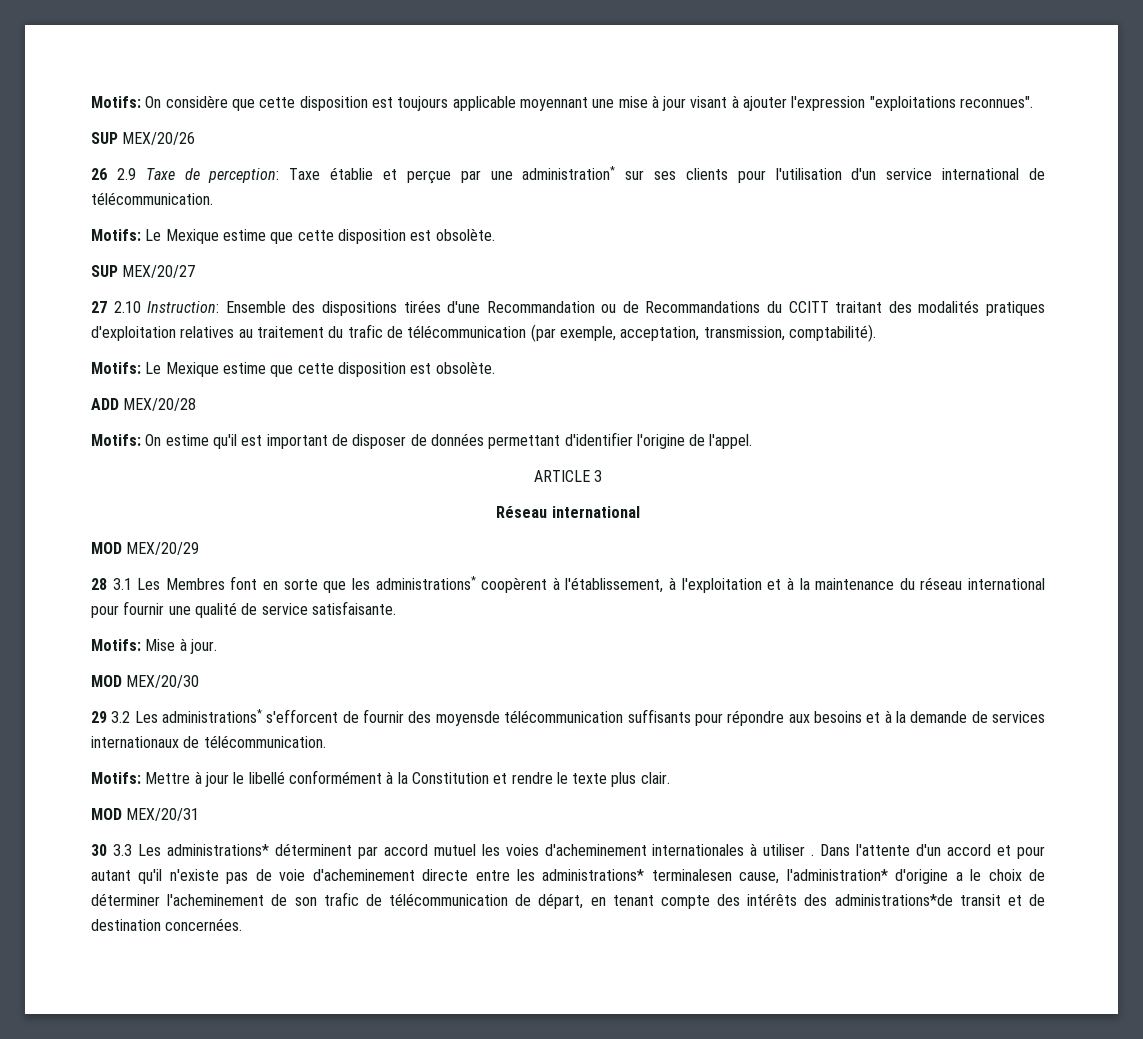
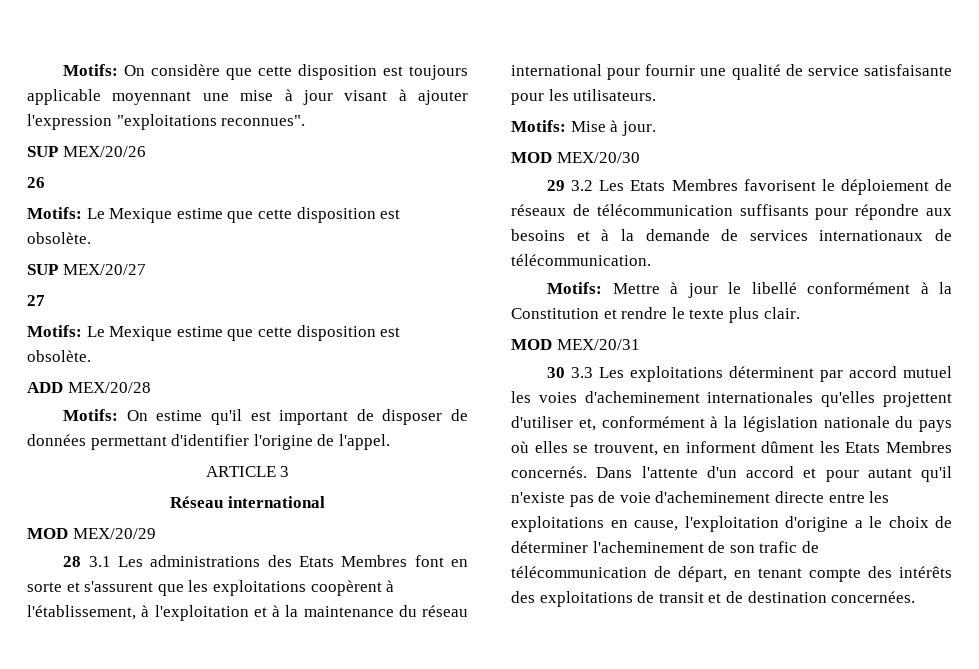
- 26 2.9 Taxe de perception: Taxe établie et perçue par une administration* sur ses clients pour l'utilisation d'un service international de télécommunication.
+ 26
- 27 2.10 Instruction: Ensemble des dispositions tirées d'une Recommandation ou de Recommandations du CCITT traitant des modalités pratiques d'exploitation relatives au traitement du trafic de télécommunication (par exemple, acceptation, transmission, comptabilité).
+ 27
- 28 3.1 Les Membres font en sorte que les administrations* coopèrent à l'établissement, à l'exploitation et à la maintenance du réseau international pour fournir une qualité de service satisfaisante.
+ 28 3.1 Les administrations des Etats Membres font en sorte et s'assurent que les exploitations coopèrent à l'établissement, à l'exploitation et à la maintenance du réseau international pour fournir une qualité de service satisfaisante pour les utilisateurs.
- 29 3.2 Les administrations* s'efforcent de fournir des moyensde télécommunication suffisants pour répondre aux besoins et à la demande de services internationaux de télécommunication.
+ 29 3.2 Les Etats Membres favorisent le déploiement de réseaux de télécommunication suffisants pour répondre aux besoins et à la demande de services internationaux de télécommunication.
- 30 3.3 Les administrations* déterminent par accord mutuel les voies d'acheminement internationales à utiliser .
+ 30 3.3 Les exploitations déterminent par accord mutuel les voies d'acheminement internationales qu'elles projettent d'utiliser et, conformément à la législation nationale du pays où elles se trouvent, en informent dûment les Etats Membres concernés.
- Dans l'attente d'un accord et pour autant qu'il n'existe pas de voie d'acheminement directe entre les administrations* terminalesen cause, l'administration* d'origine a le choix de déterminer l'acheminement de son trafic de télécommunication de départ, en tenant compte des intérêts des administrations*de transit et de destination concernées.
+ Dans l'attente d'un accord et pour autant qu'il n'existe pas de voie d'acheminement directe entre les exploitations en cause, l'exploitation d'origine a le choix de déterminer l'acheminement de son trafic de télécommunication de départ, en tenant compte des intérêts des exploitations de transit et de destination concernées.

